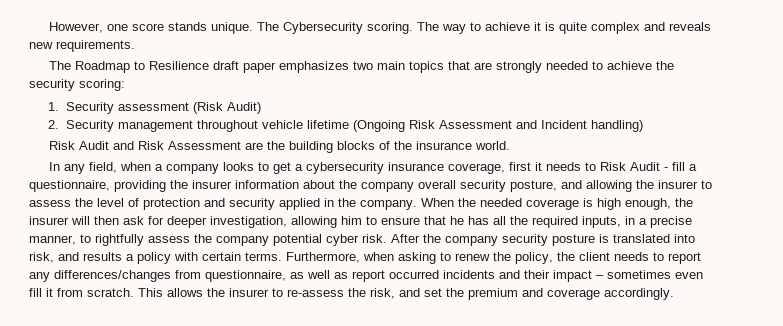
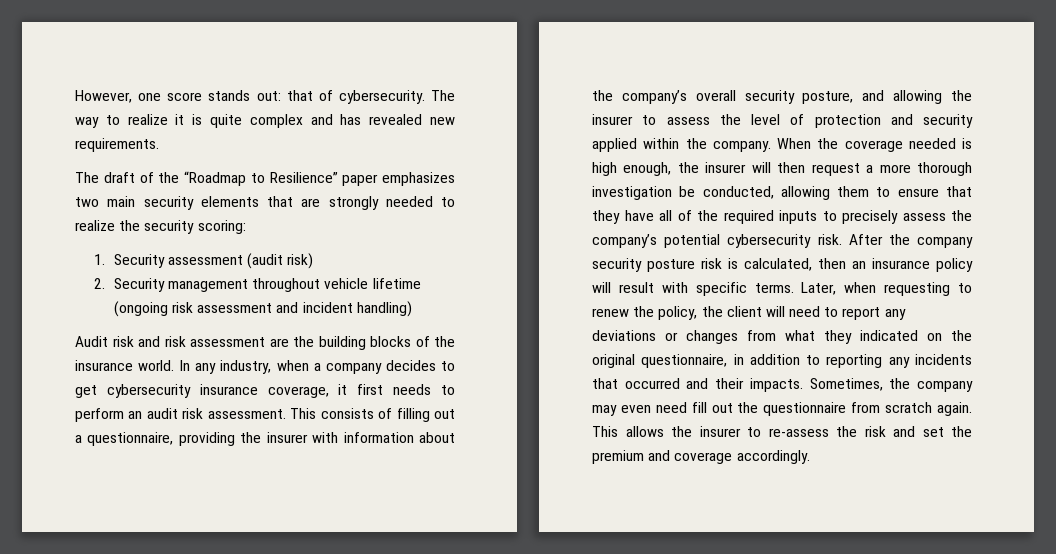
- However, one score stands unique. The Cybersecurity scoring.
+ However, one score stands out: that of cybersecurity.
- The way to achieve it is quite complex and reveals new requirements.
+ The way to realize it is quite complex and has revealed new requirements.
- The Roadmap to Resilience draft paper emphasizes two main topics that are strongly needed to achieve the security scoring:
+ The draft of the “Roadmap to Resilience” paper emphasizes two main security elements that are strongly needed to realize the security scoring:
- 1. Security assessment (Risk Audit)
+ 1. Security assessment (audit risk)
- 2. Security management throughout vehicle lifetime (Ongoing Risk Assessment and Incident handling)
- Risk Audit and Risk Assessment are the building blocks of the insurance world.
- In any field, when a company looks to get a cybersecurity insurance coverage, first it needs to Risk Audit - fill a questionnaire, providing the insurer information about the company overall security posture, and allowing the insurer to assess the level of protection and security applied in the company.
+ 2. Security management throughout vehicle lifetime (ongoing risk assessment and incident handling)
+ Audit risk and risk assessment are the building blocks of the insurance world. In any industry, when a company decides to get cybersecurity insurance coverage, it first needs to perform an audit risk assessment. This consists of filling out a questionnaire, providing the insurer with information about the company’s overall security posture, and allowing the insurer to assess the level of protection and security applied within the company.
- When the needed coverage is high enough, the insurer will then ask for deeper investigation, allowing him to ensure that he has all the required inputs, in a precise manner, to rightfully assess the company potential cyber risk.
+ When the coverage needed is high enough, the insurer will then request a more thorough investigation be conducted, allowing them to ensure that they have all of the required inputs to precisely assess the company’s potential cybersecurity risk.
- After the company security posture is translated into risk, and results a policy with certain terms. Furthermore, when asking to renew the policy, the client needs to report any differences/changes from questionnaire, as well as report occurred incidents and their impact – sometimes even fill it from scratch.
+ After the company security posture risk is calculated, then an insurance policy will result with specific terms. Later, when requesting to renew the policy, the client will need to report any deviations or changes from what they indicated on the original questionnaire, in addition to reporting any incidents that occurred and their impacts. Sometimes, the company may even need fill out the questionnaire from scratch again.
- This allows the insurer to re-assess the risk, and set the premium and coverage accordingly.
+ This allows the insurer to re-assess the risk and set the premium and coverage accordingly.

